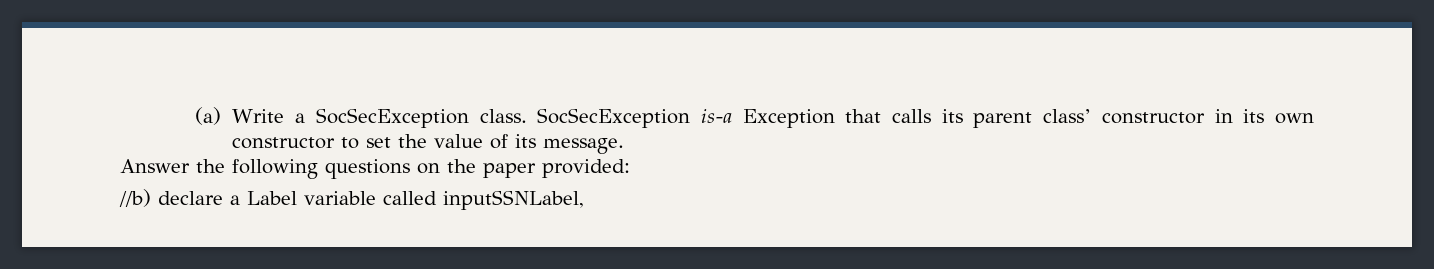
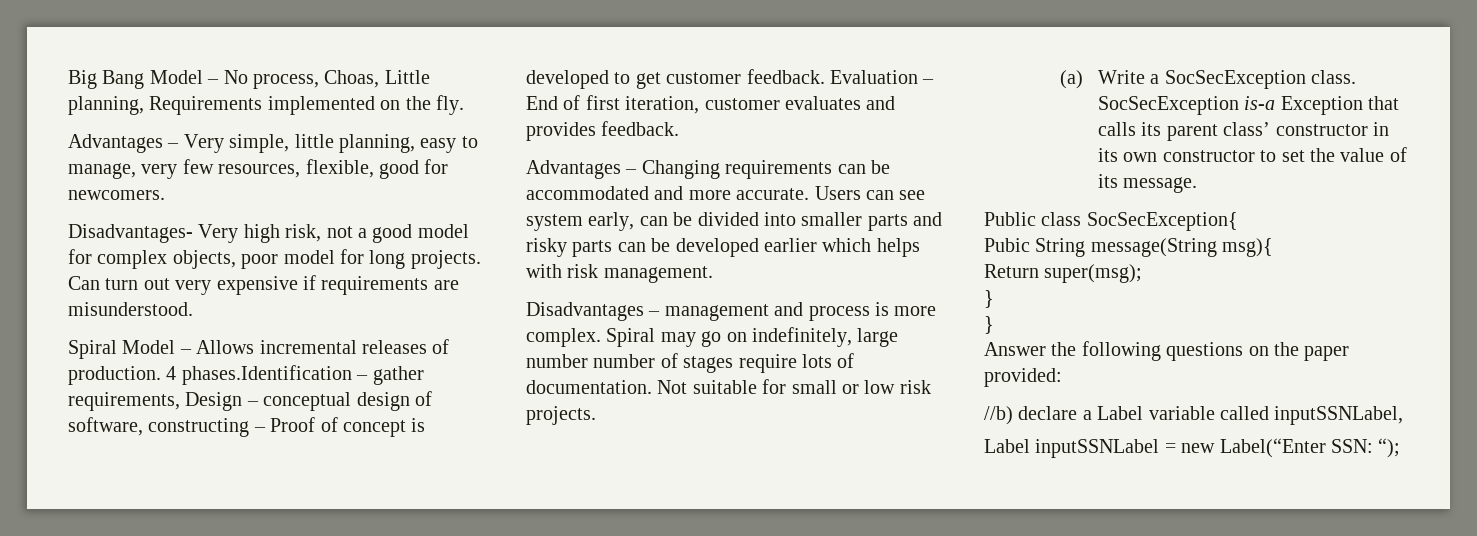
+ Big Bang Model – No process, Choas, Little planning, Requirements implemented on the fly.
+ Advantages – Very simple, little planning, easy to manage, very few resources, flexible, good for newcomers.
+ Disadvantages- Very high risk, not a good model for complex objects, poor model for long projects. Can turn out very expensive if requirements are misunderstood.
+ Spiral Model – Allows incremental releases of production. 4 phases.Identification – gather requirements, Design – conceptual design of software, constructing – Proof of concept is developed to get customer feedback. Evaluation – End of first iteration, customer evaluates and provides feedback.
+ Advantages – Changing requirements can be accommodated and more accurate. Users can see system early, can be divided into smaller parts and risky parts can be developed earlier which helps with risk management.
+ Disadvantages – management and process is more complex. Spiral may go on indefinitely, large number number of stages require lots of documentation. Not suitable for small or low risk projects.
+ Public class SocSecException{
+ Pubic String message(String msg){
+ Return super(msg);
+ }
+ }
+ Label inputSSNLabel = new Label(“Enter SSN: “);

